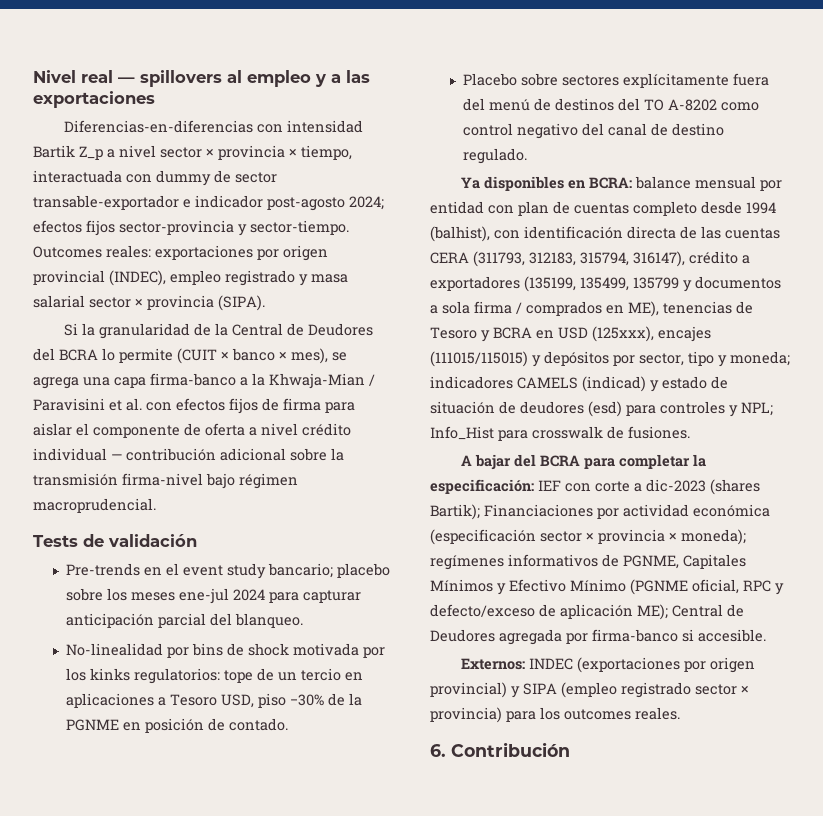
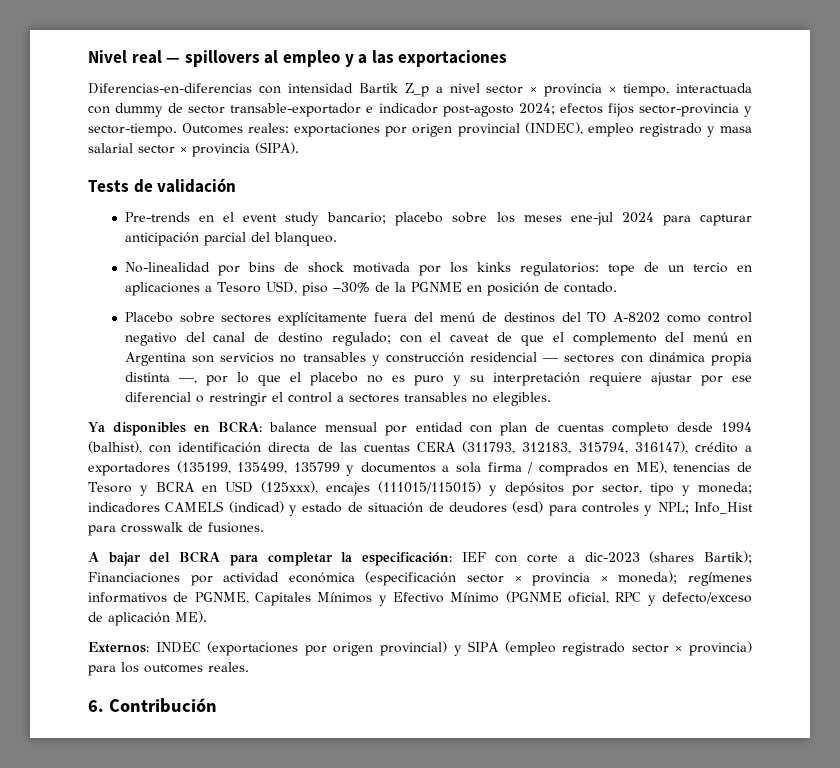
- Si la granularidad de la Central de Deudores del BCRA lo permite (CUIT × banco × mes), se agrega una capa firma-banco a la Khwaja-Mian / Paravisini et al. con efectos fijos de firma para aislar el componente de oferta a nivel crédito individual — contribución adicional sobre la transmisión firma-nivel bajo régimen macroprudencial.
- Placebo sobre sectores explícitamente fuera del menú de destinos del TO A-8202 como control negativo del canal de destino regulado.
+ Placebo sobre sectores explícitamente fuera del menú de destinos del TO A-8202 como control negativo del canal de destino regulado; con el caveat de que el complemento del menú en Argentina son servicios no transables y construcción residencial — sectores con dinámica propia distinta —, por lo que el placebo no es puro y su interpretación requiere ajustar por ese diferencial o restringir el control a sectores transables no elegibles.
- A bajar del BCRA para completar la especificación: IEF con corte a dic-2023 (shares Bartik); Financiaciones por actividad económica (especificación sector × provincia × moneda); regímenes informativos de PGNME, Capitales Mínimos y Efectivo Mínimo (PGNME oficial, RPC y defecto/exceso de aplicación ME); Central de Deudores agregada por firma-banco si accesible.
+ A bajar del BCRA para completar la especificación: IEF con corte a dic-2023 (shares Bartik); Financiaciones por actividad económica (especificación sector × provincia × moneda); regímenes informativos de PGNME, Capitales Mínimos y Efectivo Mínimo (PGNME oficial, RPC y defecto/exceso de aplicación ME).

